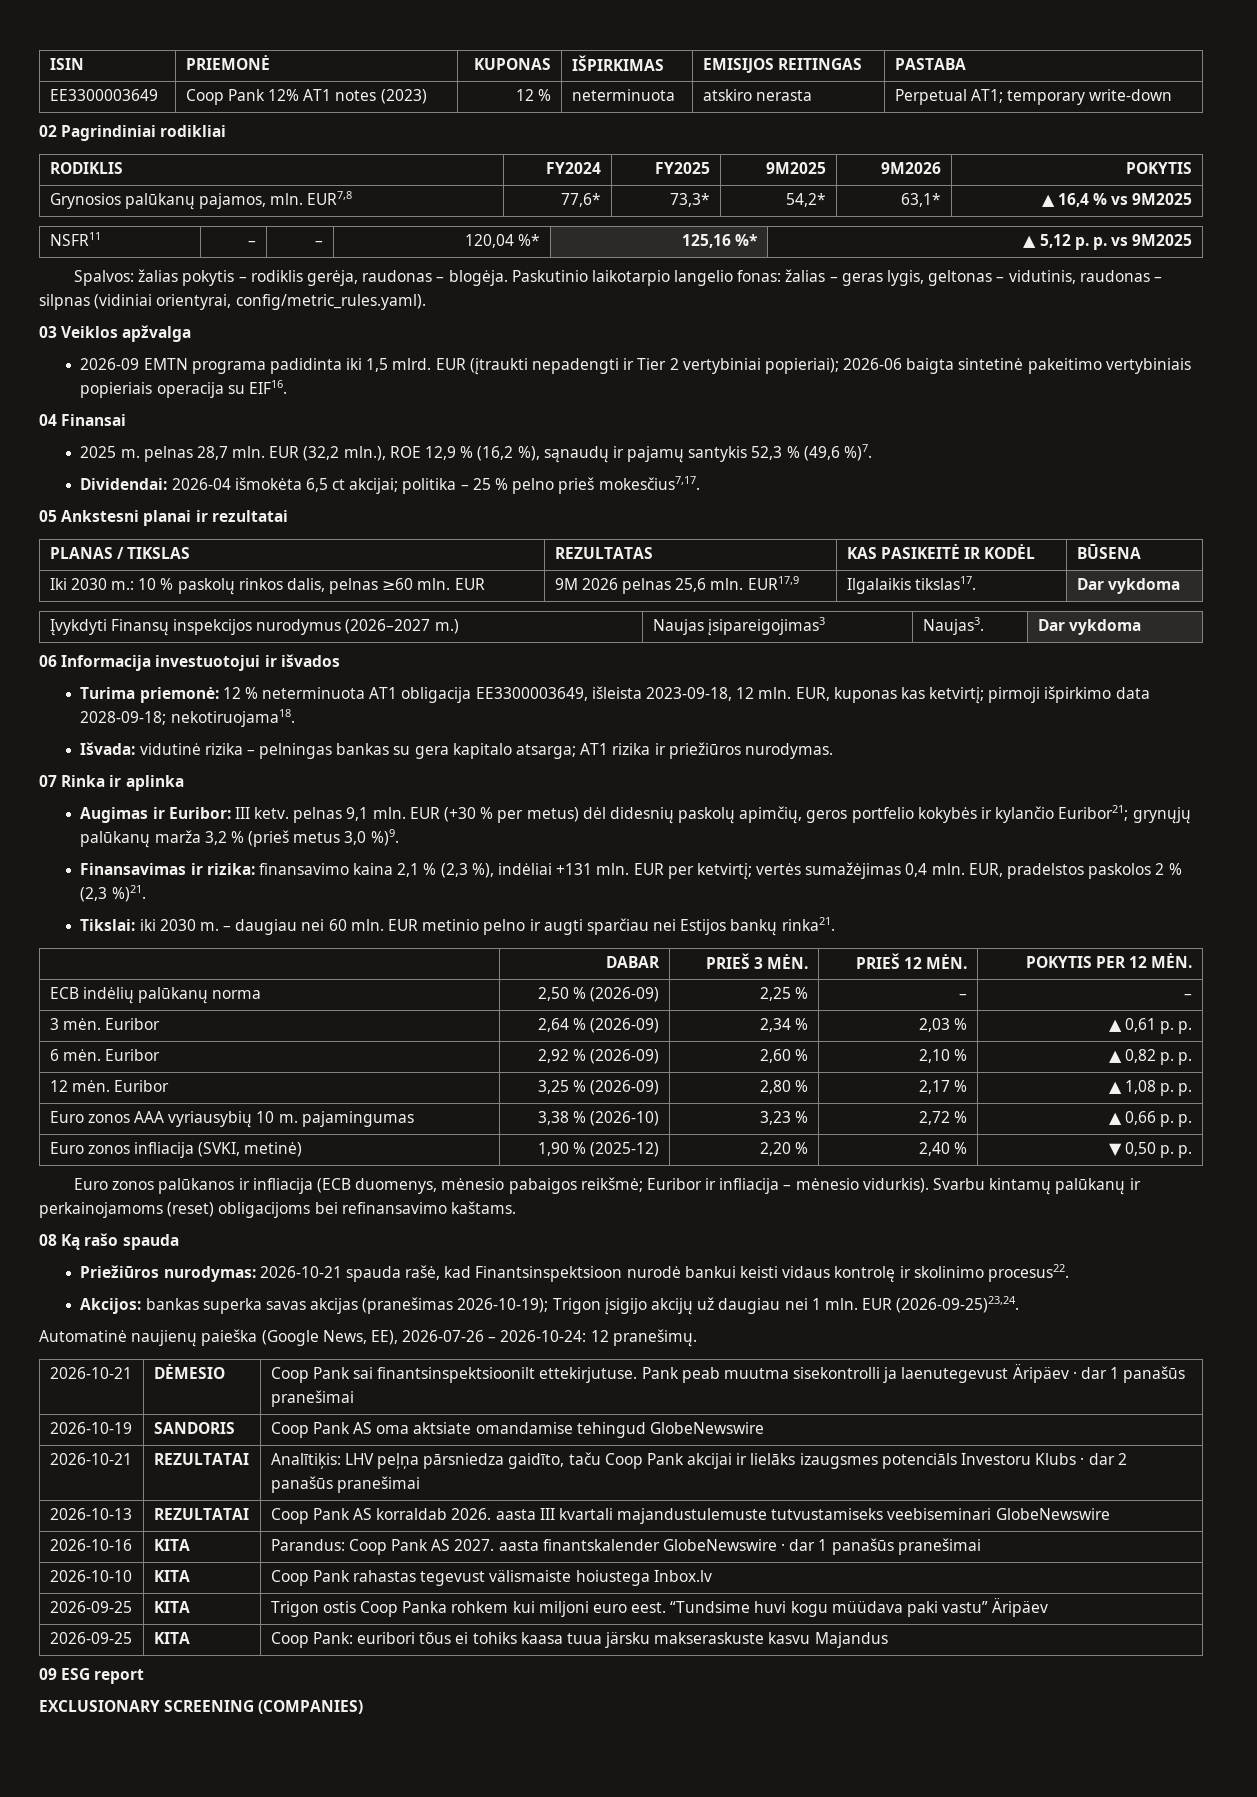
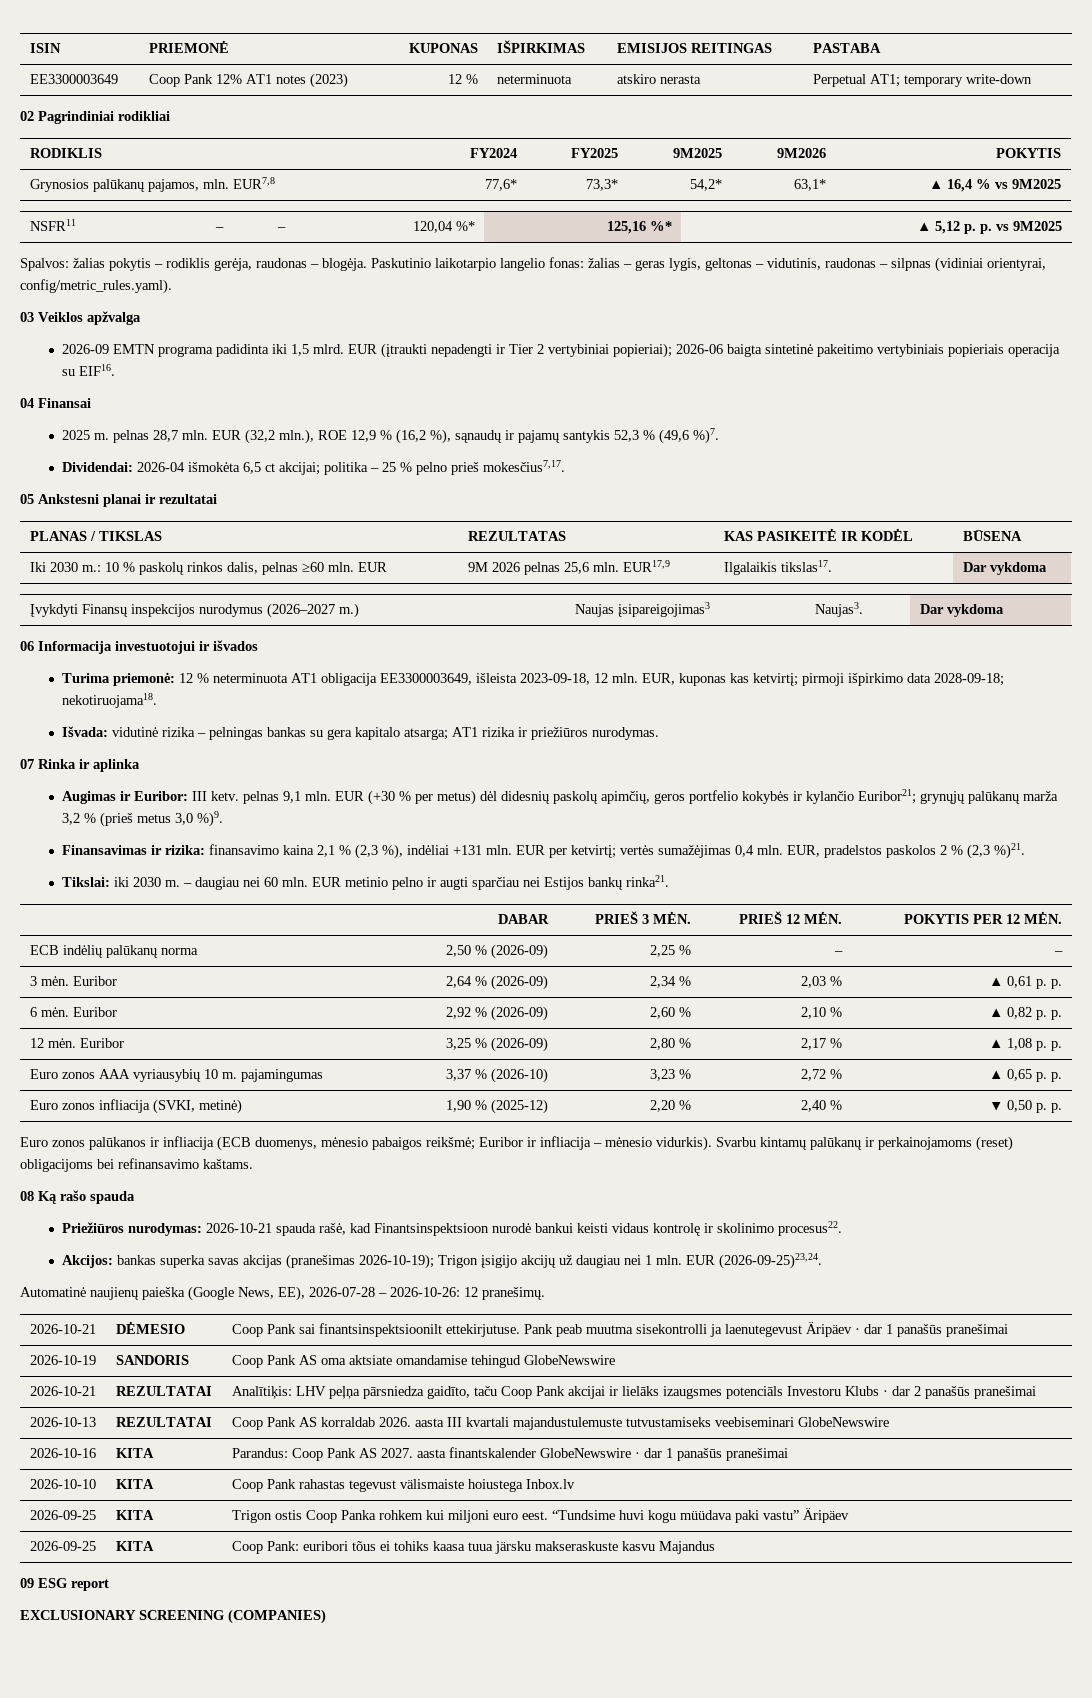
- Euro zonos AAA vyriausybių 10 m. pajamingumas | 3,38 % (2026-10) | 3,23 % | 2,72 % | ▲ 0,66 p. p.
+ Euro zonos AAA vyriausybių 10 m. pajamingumas | 3,37 % (2026-10) | 3,23 % | 2,72 % | ▲ 0,65 p. p.
- Automatinė naujienų paieška (Google News, EE), 2026-07-26 – 2026-10-24: 12 pranešimų.
+ Automatinė naujienų paieška (Google News, EE), 2026-07-28 – 2026-10-26: 12 pranešimų.

